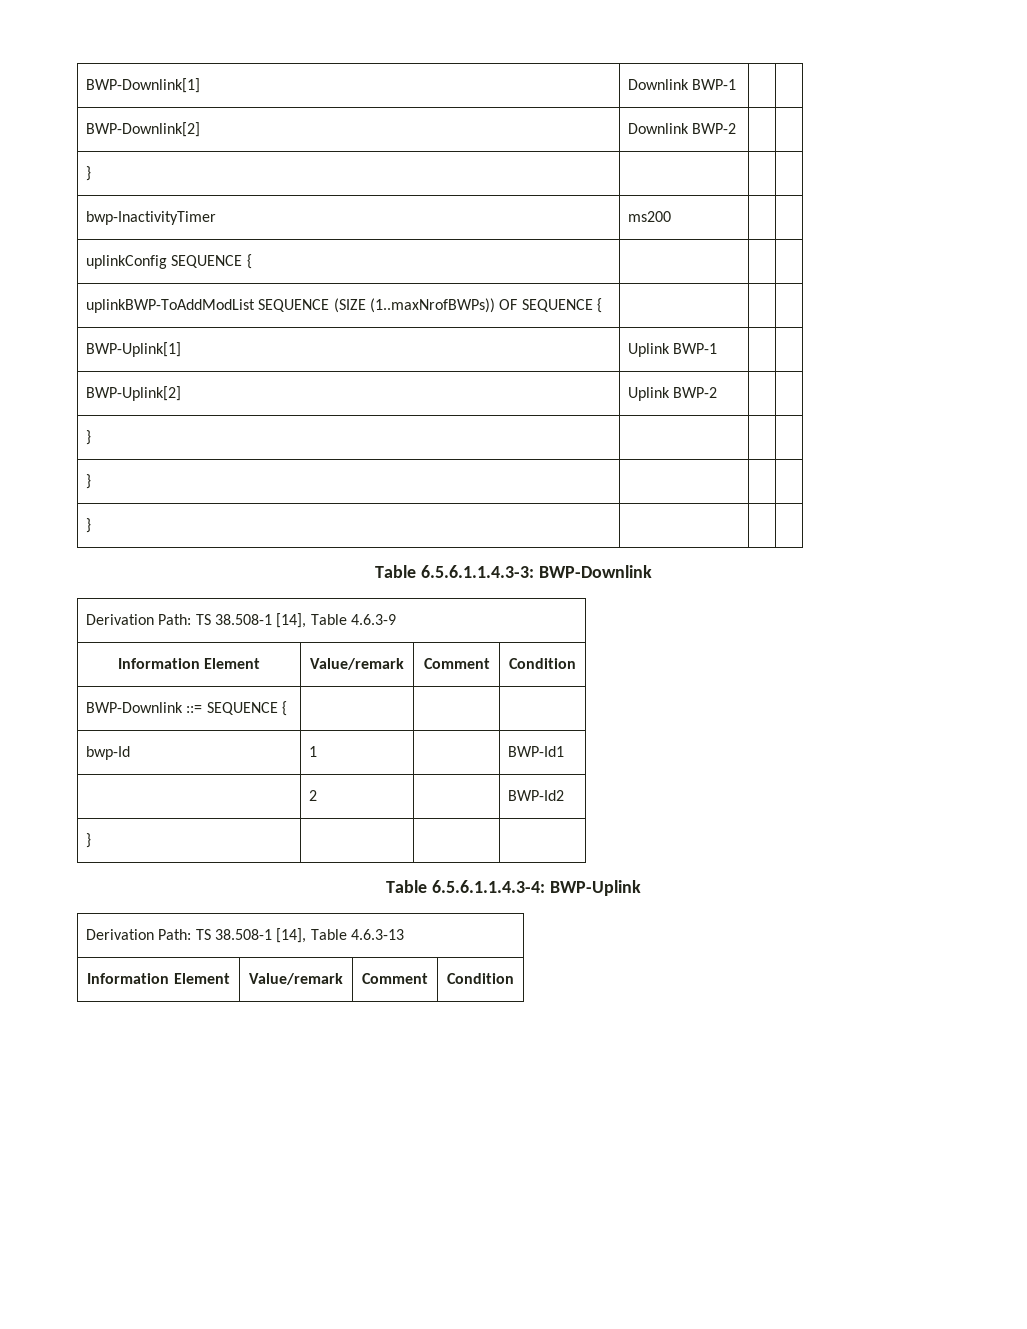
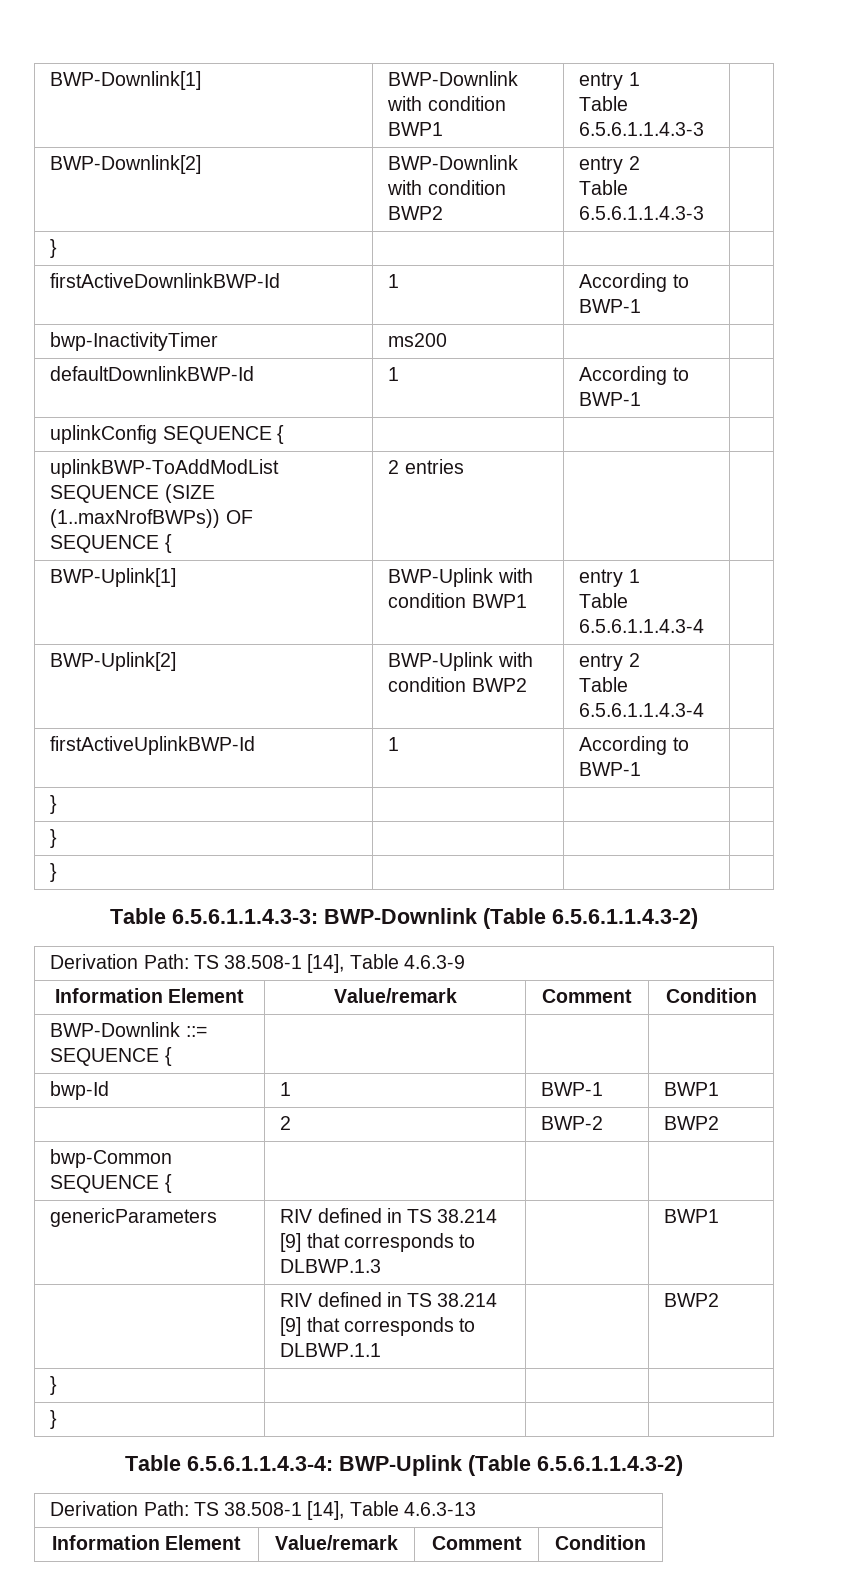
- BWP-Downlink[1] | Downlink BWP-1 | |
- BWP-Downlink[2] | Downlink BWP-2 | |
+ BWP-Downlink[1] | BWP-Downlink with condition BWP1 | entry 1
+ Table 6.5.6.1.1.4.3-3 |
+ BWP-Downlink[2] | BWP-Downlink with condition BWP2 | entry 2
+ Table 6.5.6.1.1.4.3-3 |
  } | | |
+ firstActiveDownlinkBWP-Id | 1 | According to BWP-1 |
  bwp-InactivityTimer | ms200 | |
+ defaultDownlinkBWP-Id | 1 | According to BWP-1 |
- uplinkBWP-ToAddModList SEQUENCE (SIZE (1..maxNrofBWPs)) OF SEQUENCE { | | |
+ uplinkBWP-ToAddModList SEQUENCE (SIZE (1..maxNrofBWPs)) OF SEQUENCE { | 2 entries | |
- BWP-Uplink[1] | Uplink BWP-1 | |
- BWP-Uplink[2] | Uplink BWP-2 | |
+ BWP-Uplink[1] | BWP-Uplink with condition BWP1 | entry 1
+ Table 6.5.6.1.1.4.3-4 |
+ BWP-Uplink[2] | BWP-Uplink with condition BWP2 | entry 2
+ Table 6.5.6.1.1.4.3-4 |
+ firstActiveUplinkBWP-Id | 1 | According to BWP-1 |
- Table 6.5.6.1.1.4.3-3: BWP-Downlink
+ Table 6.5.6.1.1.4.3-3: BWP-Downlink (Table 6.5.6.1.1.4.3-2)
- bwp-Id | 1 | | BWP-Id1
+ bwp-Id | 1 | BWP-1 | BWP1
- | 2 | | BWP-Id2
+ | 2 | BWP-2 | BWP2
+ bwp-Common SEQUENCE { | | |
+ genericParameters | RIV defined in TS 38.214 [9] that corresponds to DLBWP.1.3 | | BWP1
+ | RIV defined in TS 38.214 [9] that corresponds to DLBWP.1.1 | | BWP2
+ } | | |
- Table 6.5.6.1.1.4.3-4: BWP-Uplink
+ Table 6.5.6.1.1.4.3-4: BWP-Uplink (Table 6.5.6.1.1.4.3-2)

